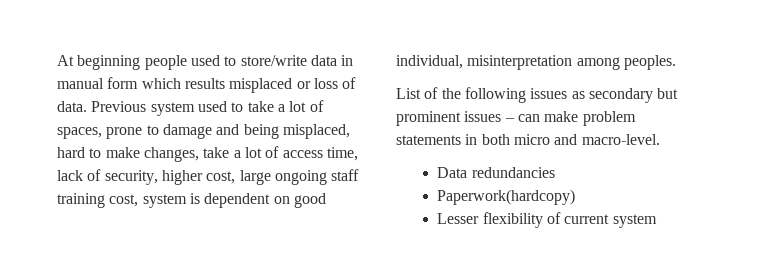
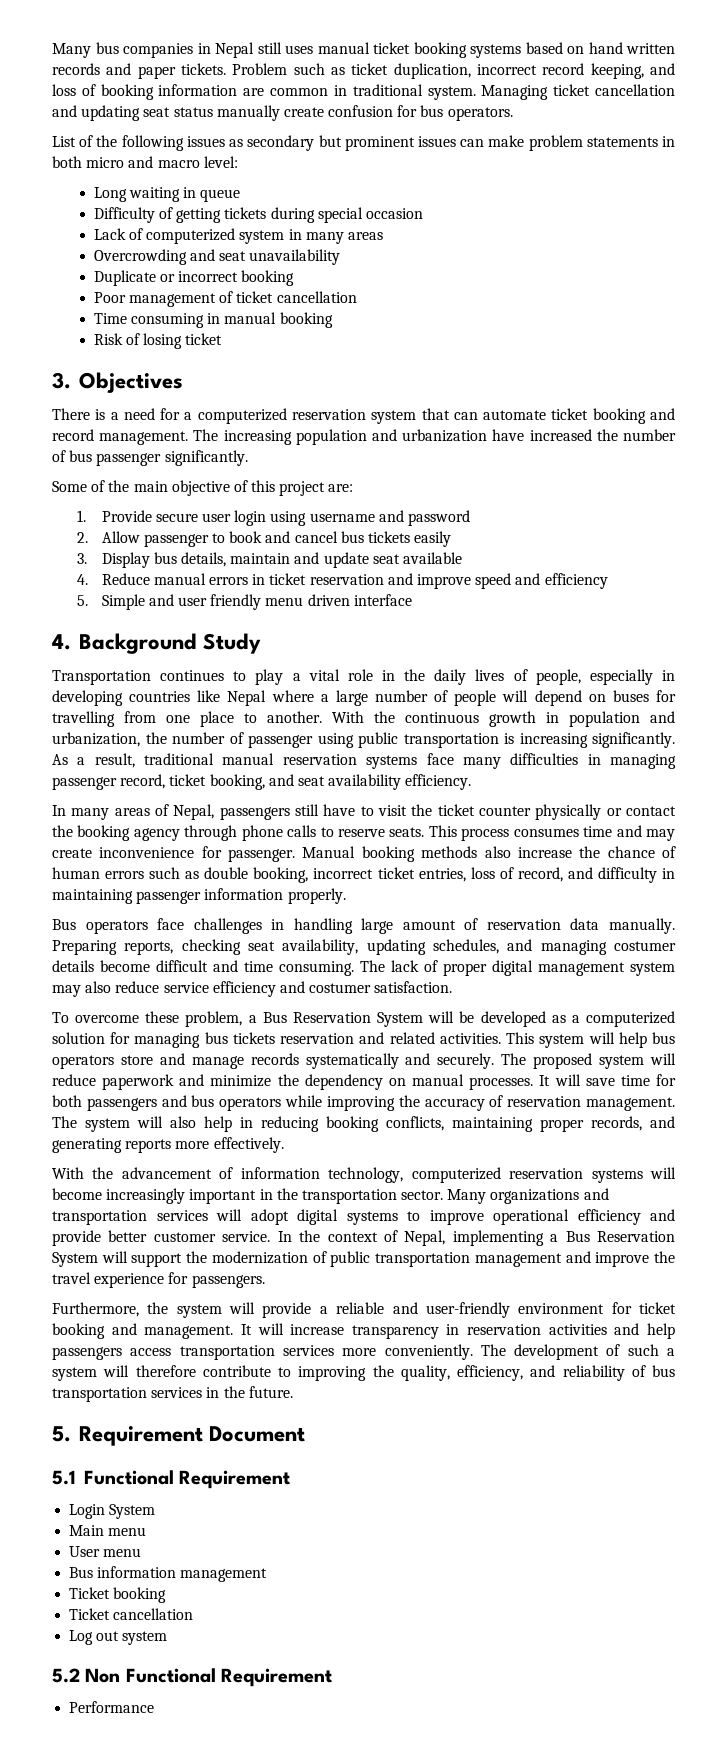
- At beginning people used to store/write data in manual form which results misplaced or loss of data. Previous system used to take a lot of spaces, prone to damage and being misplaced, hard to make changes, take a lot of access time, lack of security, higher cost, large ongoing staff training cost, system is dependent on good individual, misinterpretation among peoples.
+ Many bus companies in Nepal still uses manual ticket booking systems based on hand written records and paper tickets. Problem such as ticket duplication, incorrect record keeping, and loss of booking information are common in traditional system. Managing ticket cancellation and updating seat status manually create confusion for bus operators.
- List of the following issues as secondary but prominent issues – can make problem statements in both micro and macro-level.
- Data redundancies
- Paperwork(hardcopy)
- Lesser flexibility of current system
+ List of the following issues as secondary but prominent issues can make problem statements in both micro and macro level:
+ Long waiting in queue
+ Difficulty of getting tickets during special occasion
+ Lack of computerized system in many areas
+ Overcrowding and seat unavailability
+ Duplicate or incorrect booking
+ Poor management of ticket cancellation
+ Time consuming in manual booking
+ Risk of losing ticket
+ 3. Objectives
+ There is a need for a computerized reservation system that can automate ticket booking and record management. The increasing population and urbanization have increased the number of bus passenger significantly.
+ Some of the main objective of this project are:
+ 1. Provide secure user login using username and password
+ 2. Allow passenger to book and cancel bus tickets easily
+ 3. Display bus details, maintain and update seat available
+ 4. Reduce manual errors in ticket reservation and improve speed and efficiency
+ 5. Simple and user friendly menu driven interface
+ 4. Background Study
+ Transportation continues to play a vital role in the daily lives of people, especially in developing countries like Nepal where a large number of people will depend on buses for travelling from one place to another. With the continuous growth in population and urbanization, the number of passenger using public transportation is increasing significantly. As a result, traditional manual reservation systems face many difficulties in managing passenger record, ticket booking, and seat availability efficiency.
+ In many areas of Nepal, passengers still have to visit the ticket counter physically or contact the booking agency through phone calls to reserve seats. This process consumes time and may create inconvenience for passenger. Manual booking methods also increase the chance of human errors such as double booking, incorrect ticket entries, loss of record, and difficulty in maintaining passenger information properly.
+ Bus operators face challenges in handling large amount of reservation data manually. Preparing reports, checking seat availability, updating schedules, and managing costumer details become difficult and time consuming. The lack of proper digital management system may also reduce service efficiency and costumer satisfaction.
+ To overcome these problem, a Bus Reservation System will be developed as a computerized solution for managing bus tickets reservation and related activities. This system will help bus operators store and manage records systematically and securely. The proposed system will reduce paperwork and minimize the dependency on manual processes. It will save time for both passengers and bus operators while improving the accuracy of reservation management. The system will also help in reducing booking conflicts, maintaining proper records, and generating reports more effectively.
+ With the advancement of information technology, computerized reservation systems will become increasingly important in the transportation sector. Many organizations and transportation services will adopt digital systems to improve operational efficiency and provide better customer service. In the context of Nepal, implementing a Bus Reservation System will support the modernization of public transportation management and improve the travel experience for passengers.
+ Furthermore, the system will provide a reliable and user-friendly environment for ticket booking and management. It will increase transparency in reservation activities and help passengers access transportation services more conveniently. The development of such a system will therefore contribute to improving the quality, efficiency, and reliability of bus transportation services in the future.
+ 5. Requirement Document
+ 5.1 Functional Requirement
+ Login System
+ Main menu
+ User menu
+ Bus information management
+ Ticket booking
+ Ticket cancellation
+ Log out system
+ 5.2 Non Functional Requirement
+ Performance

